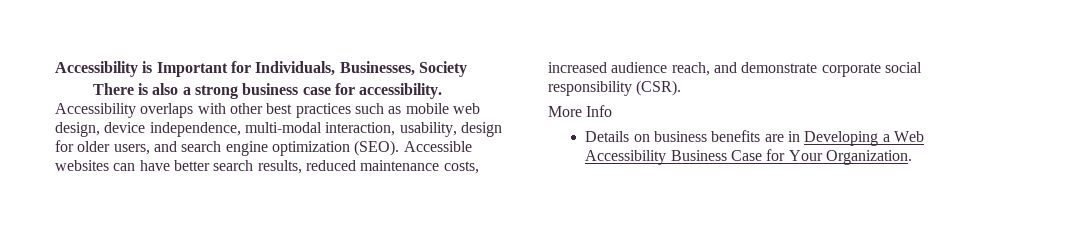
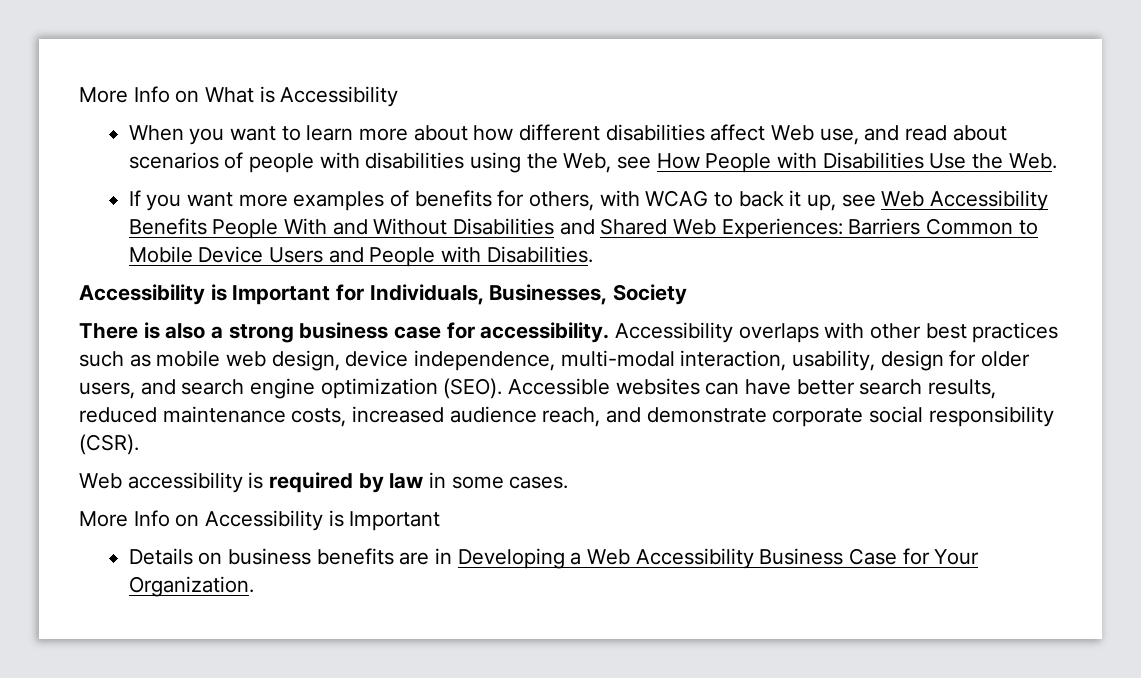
+ More Info on What is Accessibility
+ When you want to learn more about how different disabilities affect Web use, and read about scenarios of people with disabilities using the Web, see How People with Disabilities Use the Web.
+ If you want more examples of benefits for others, with WCAG to back it up, see Web Accessibility Benefits People With and Without Disabilities and Shared Web Experiences: Barriers Common to Mobile Device Users and People with Disabilities.
- More Info
+ Web accessibility is required by law in some cases.
+ More Info on Accessibility is Important

